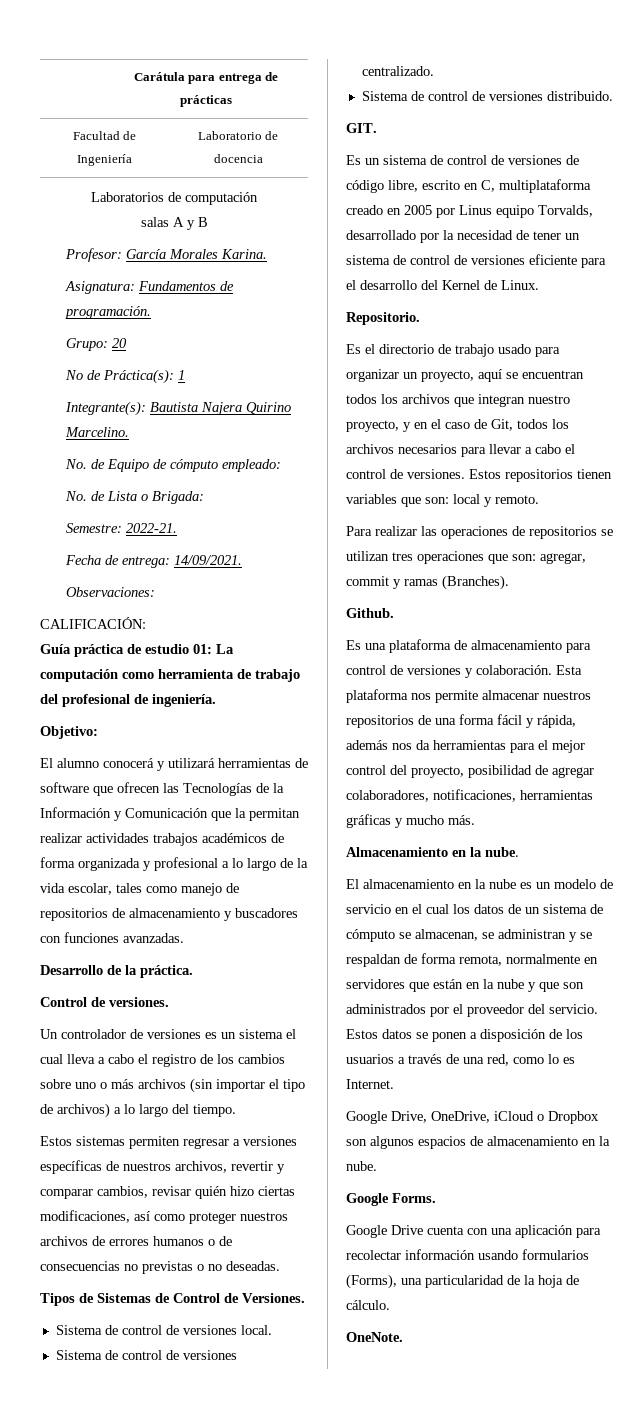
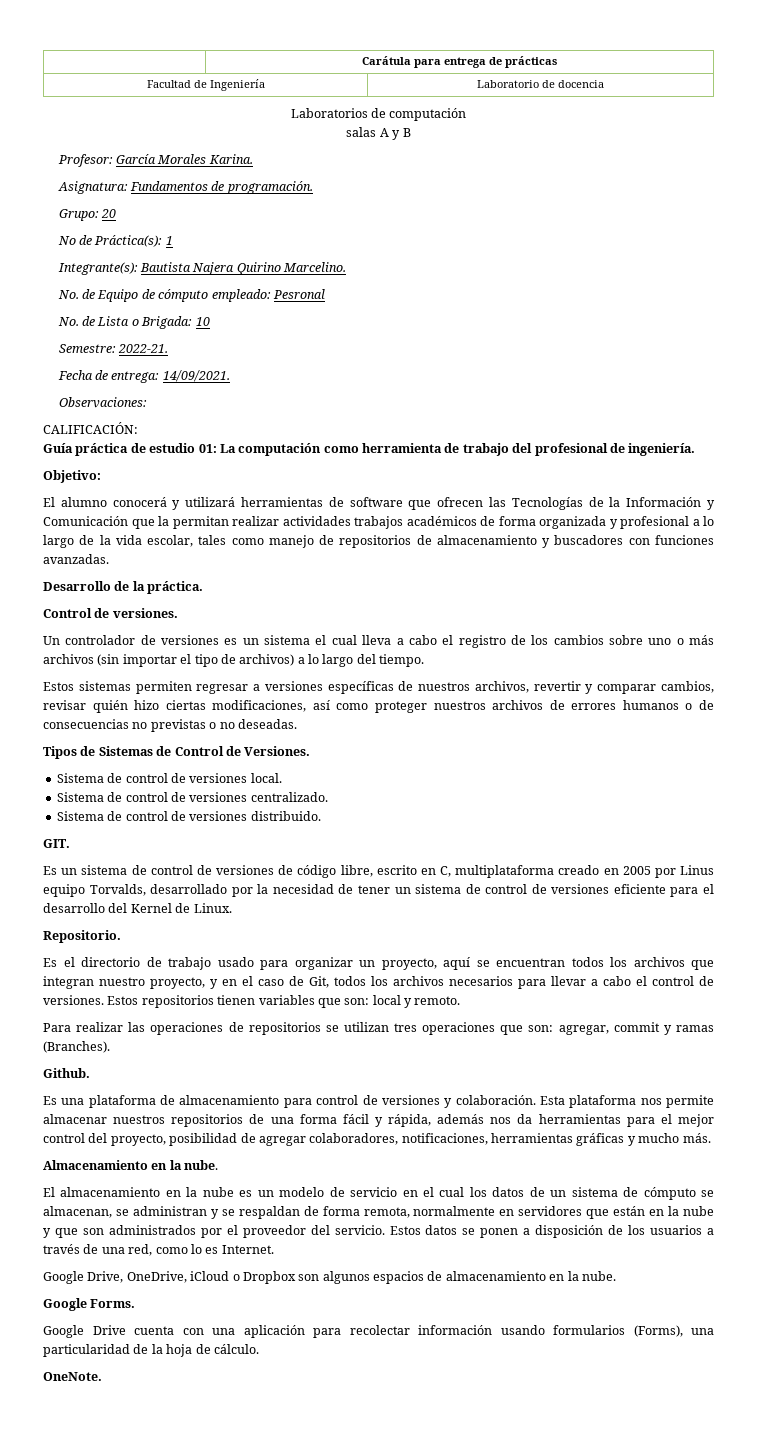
- No. de Equipo de cómputo empleado:
+ No. de Equipo de cómputo empleado: Pesronal
- No. de Lista o Brigada:
+ No. de Lista o Brigada: 10

